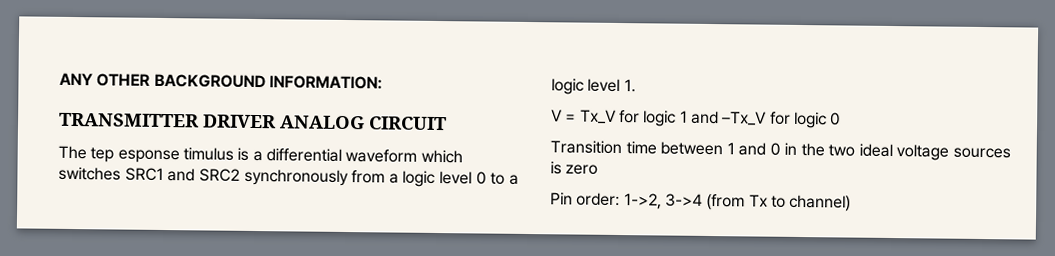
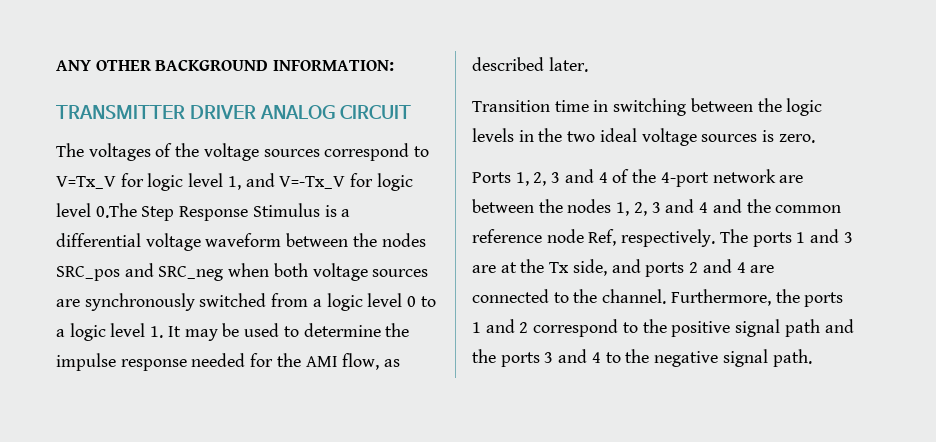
- The tep esponse timulus is a differential waveform which switches SRC1 and SRC2 synchronously from a logic level 0 to a logic level 1.
- V = Tx_V for logic 1 and –Tx_V for logic 0
- Transition time between 1 and 0 in the two ideal voltage sources is zero
- Pin order: 1->2, 3->4 (from Tx to channel)
+ The voltages of the voltage sources correspond to V=Tx_V for logic level 1, and V=-Tx_V for logic level 0.The Step Response Stimulus is a differential voltage waveform between the nodes SRC_pos and SRC_neg when both voltage sources are synchronously switched from a logic level 0 to a logic level 1. It may be used to determine the impulse response needed for the AMI flow, as described later.
+ Transition time in switching between the logic levels in the two ideal voltage sources is zero.
+ Ports 1, 2, 3 and 4 of the 4-port network are between the nodes 1, 2, 3 and 4 and the common reference node Ref, respectively. The ports 1 and 3 are at the Tx side, and ports 2 and 4 are connected to the channel. Furthermore, the ports 1 and 2 correspond to the positive signal path and the ports 3 and 4 to the negative signal path.

